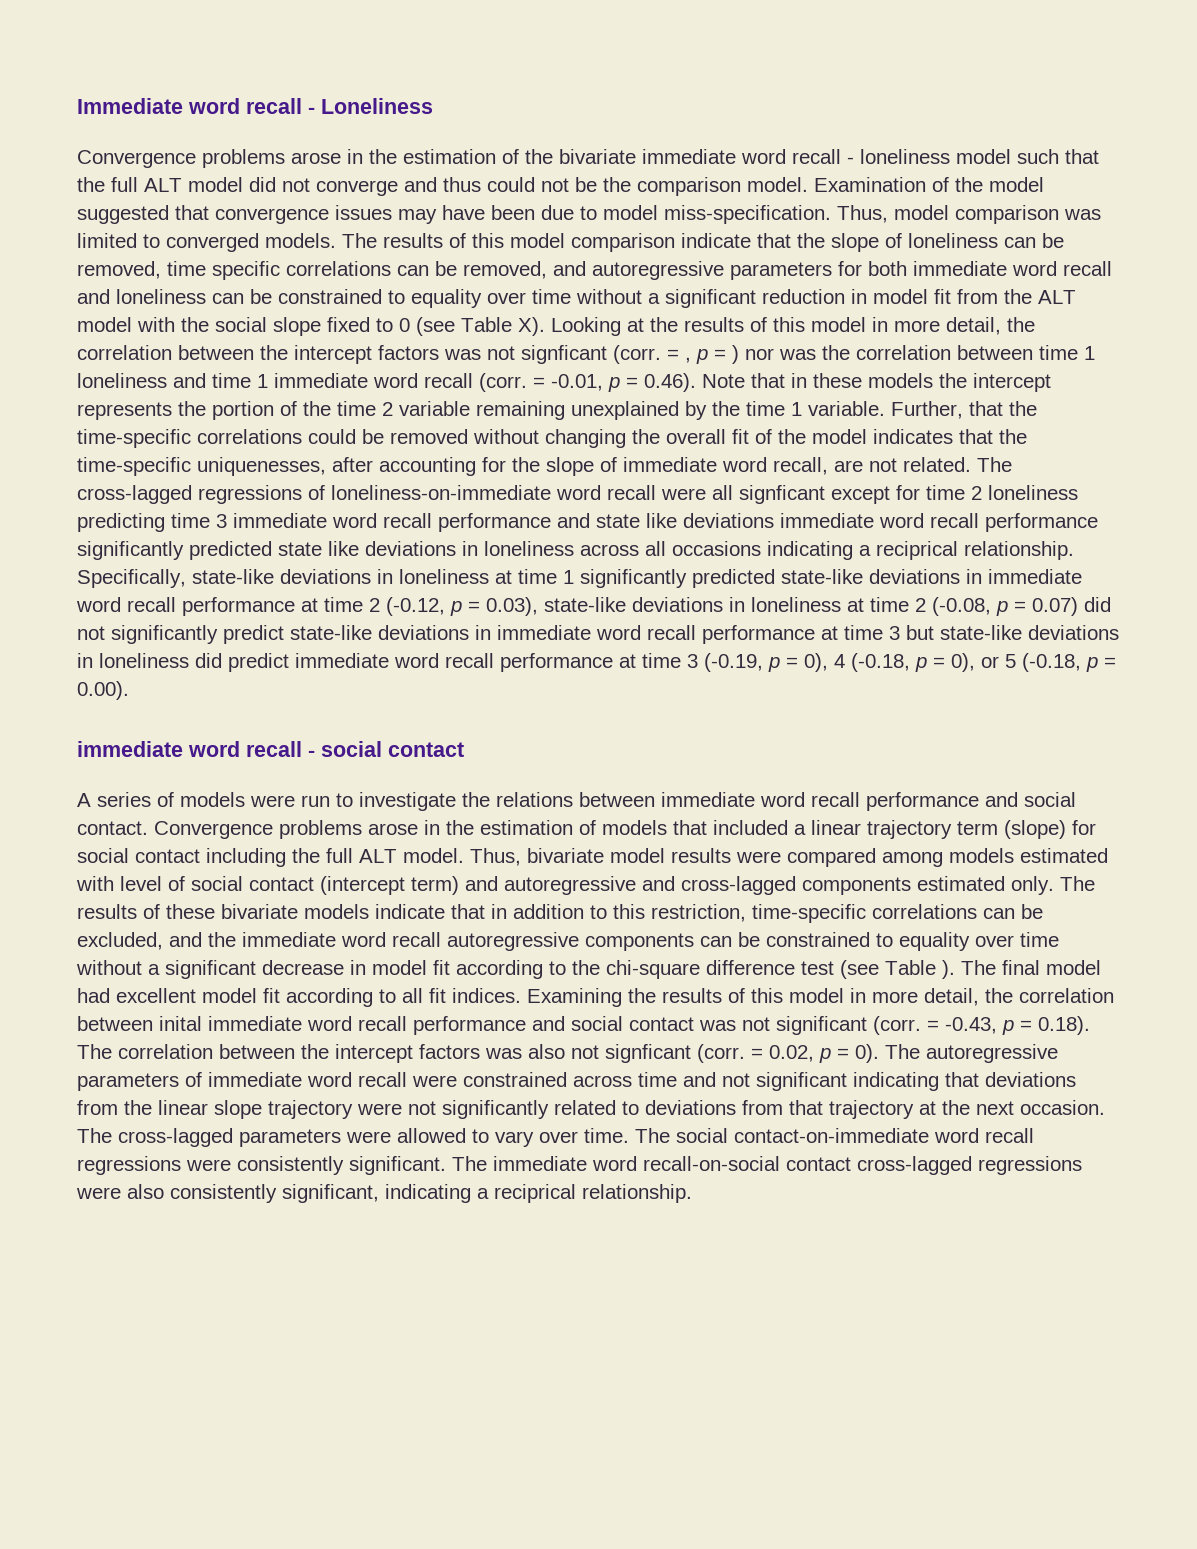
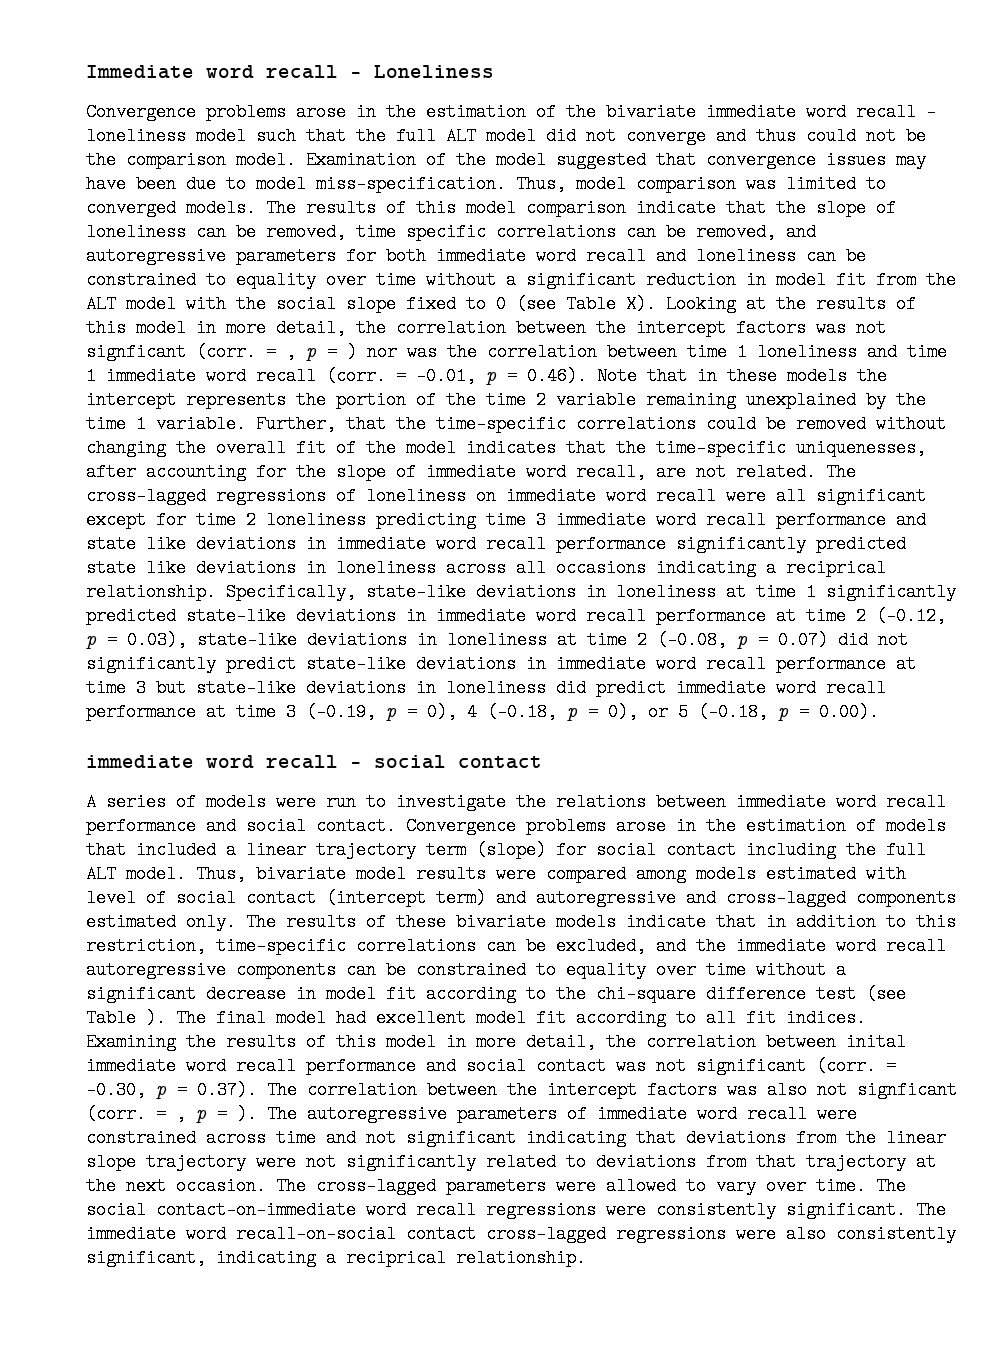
- The cross-lagged regressions of loneliness-on-immediate word recall were all signficant except for time 2 loneliness predicting time 3 immediate word recall performance and state like deviations immediate word recall performance significantly predicted state like deviations in loneliness across all occasions indicating a reciprical relationship.
+ The cross-lagged regressions of loneliness on immediate word recall were all significant except for time 2 loneliness predicting time 3 immediate word recall performance and state like deviations in immediate word recall performance significantly predicted state like deviations in loneliness across all occasions indicating a reciprical relationship.
- = -0.43, p = 0.18). The correlation between the intercept factors was also not signficant (corr.
+ = -0.30, p = 0.37). The correlation between the intercept factors was also not signficant (corr.
- = 0.02, p = 0).
+ = , p = ).

